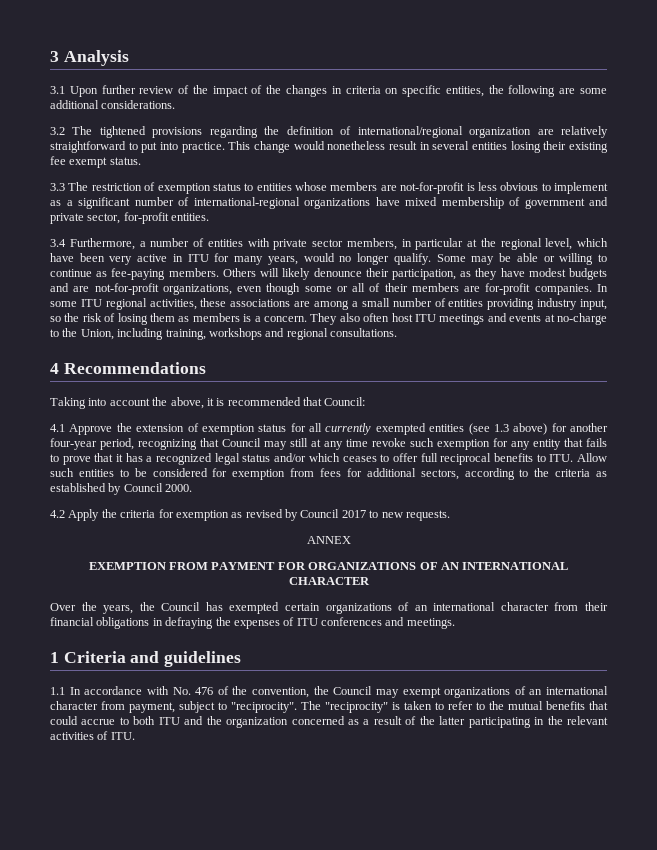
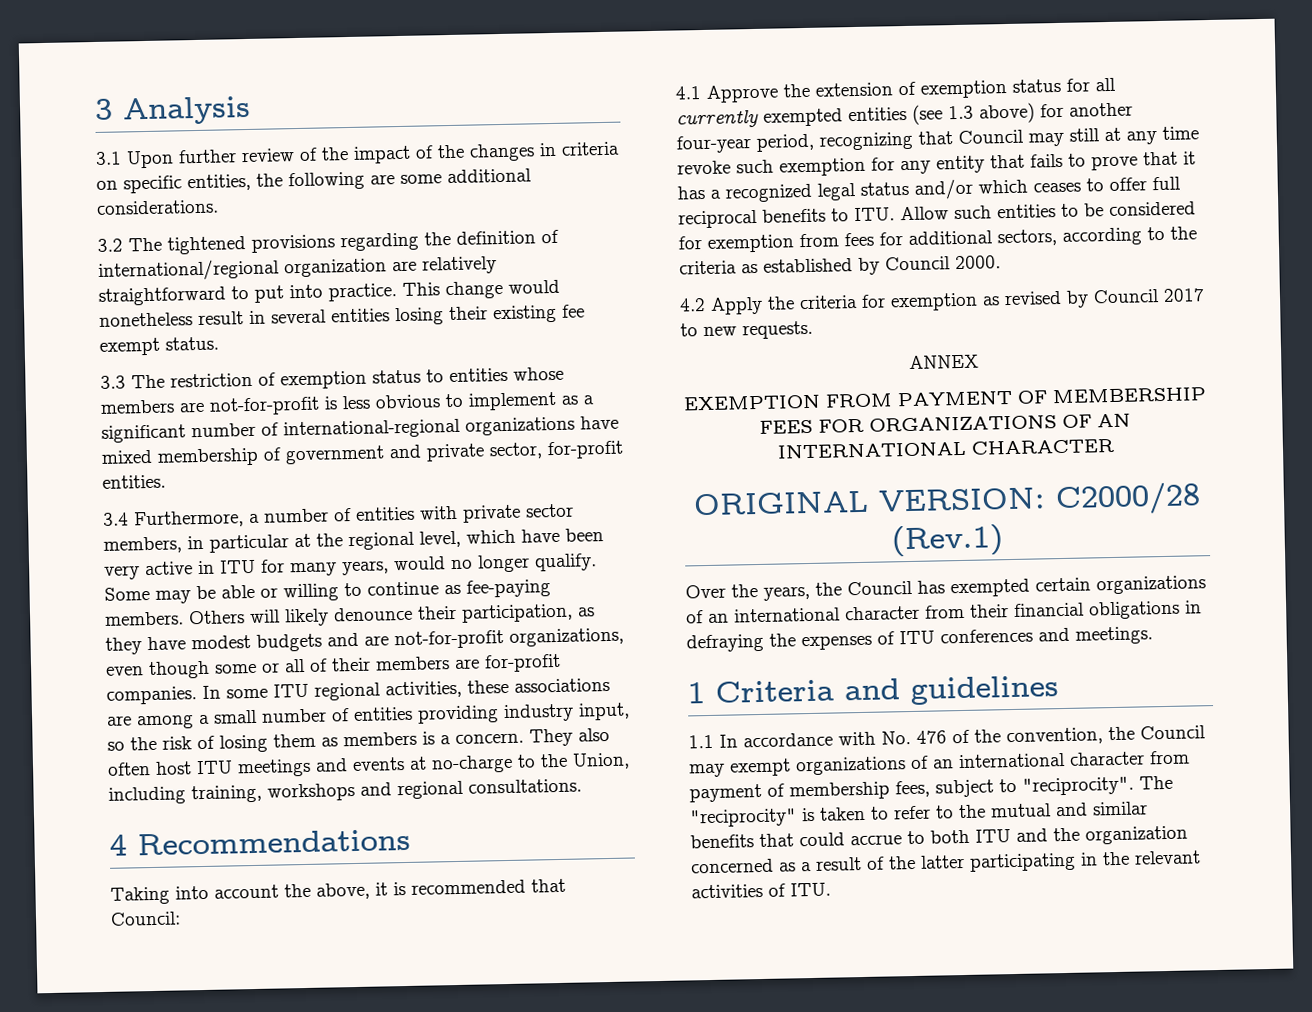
- EXEMPTION FROM PAYMENT FOR ORGANIZATIONS OF AN INTERNATIONAL CHARACTER
+ EXEMPTION FROM PAYMENT OF MEMBERSHIP FEES FOR ORGANIZATIONS OF AN INTERNATIONAL CHARACTER
+ ORIGINAL VERSION: C2000/28 (Rev.1)
- 1.1 In accordance with No. 476 of the convention, the Council may exempt organizations of an international character from payment, subject to "reciprocity".
+ 1.1 In accordance with No. 476 of the convention, the Council may exempt organizations of an international character from payment of membership fees, subject to "reciprocity".
- The "reciprocity" is taken to refer to the mutual benefits that could accrue to both ITU and the organization concerned as a result of the latter participating in the relevant activities of ITU.
+ The "reciprocity" is taken to refer to the mutual and similar benefits that could accrue to both ITU and the organization concerned as a result of the latter participating in the relevant activities of ITU.

